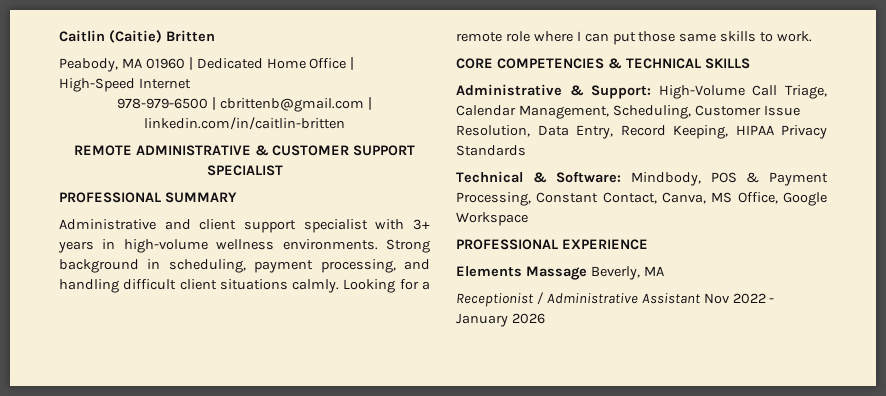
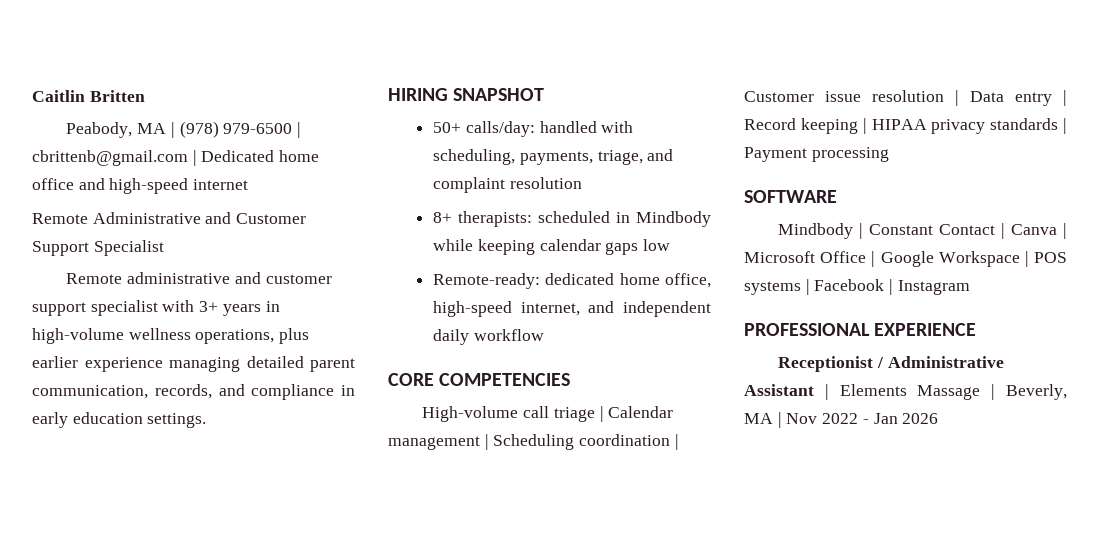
- Caitlin (Caitie) Britten
+ Caitlin Britten
- Peabody, MA 01960 | Dedicated Home Office | High-Speed Internet
- 978-979-6500 | cbrittenb@gmail.com | linkedin.com/in/caitlin-britten
- REMOTE ADMINISTRATIVE & CUSTOMER SUPPORT SPECIALIST
- PROFESSIONAL SUMMARY
- Administrative and client support specialist with 3+ years in high-volume wellness environments. Strong background in scheduling, payment processing, and handling difficult client situations calmly. Looking for a remote role where I can put those same skills to work.
- CORE COMPETENCIES & TECHNICAL SKILLS
- Administrative & Support: High-Volume Call Triage, Calendar Management, Scheduling, Customer Issue Resolution, Data Entry, Record Keeping, HIPAA Privacy Standards
- Technical & Software: Mindbody, POS & Payment Processing, Constant Contact, Canva, MS Office, Google Workspace
+ Peabody, MA | (978) 979-6500 | cbrittenb@gmail.com | Dedicated home office and high-speed internet
+ Remote Administrative and Customer Support Specialist
+ Remote administrative and customer support specialist with 3+ years in high-volume wellness operations, plus earlier experience managing detailed parent communication, records, and compliance in early education settings.
+ HIRING SNAPSHOT
+ 50+ calls/day: handled with scheduling, payments, triage, and complaint resolution
+ 8+ therapists: scheduled in Mindbody while keeping calendar gaps low
+ Remote-ready: dedicated home office, high-speed internet, and independent daily workflow
+ CORE COMPETENCIES
+ High-volume call triage | Calendar management | Scheduling coordination | Customer issue resolution | Data entry | Record keeping | HIPAA privacy standards | Payment processing
+ SOFTWARE
+ Mindbody | Constant Contact | Canva | Microsoft Office | Google Workspace | POS systems | Facebook | Instagram
  PROFESSIONAL EXPERIENCE
- Elements Massage Beverly, MA
- Receptionist / Administrative Assistant Nov 2022 - January 2026
+ Receptionist / Administrative Assistant | Elements Massage | Beverly, MA | Nov 2022 - Jan 2026

